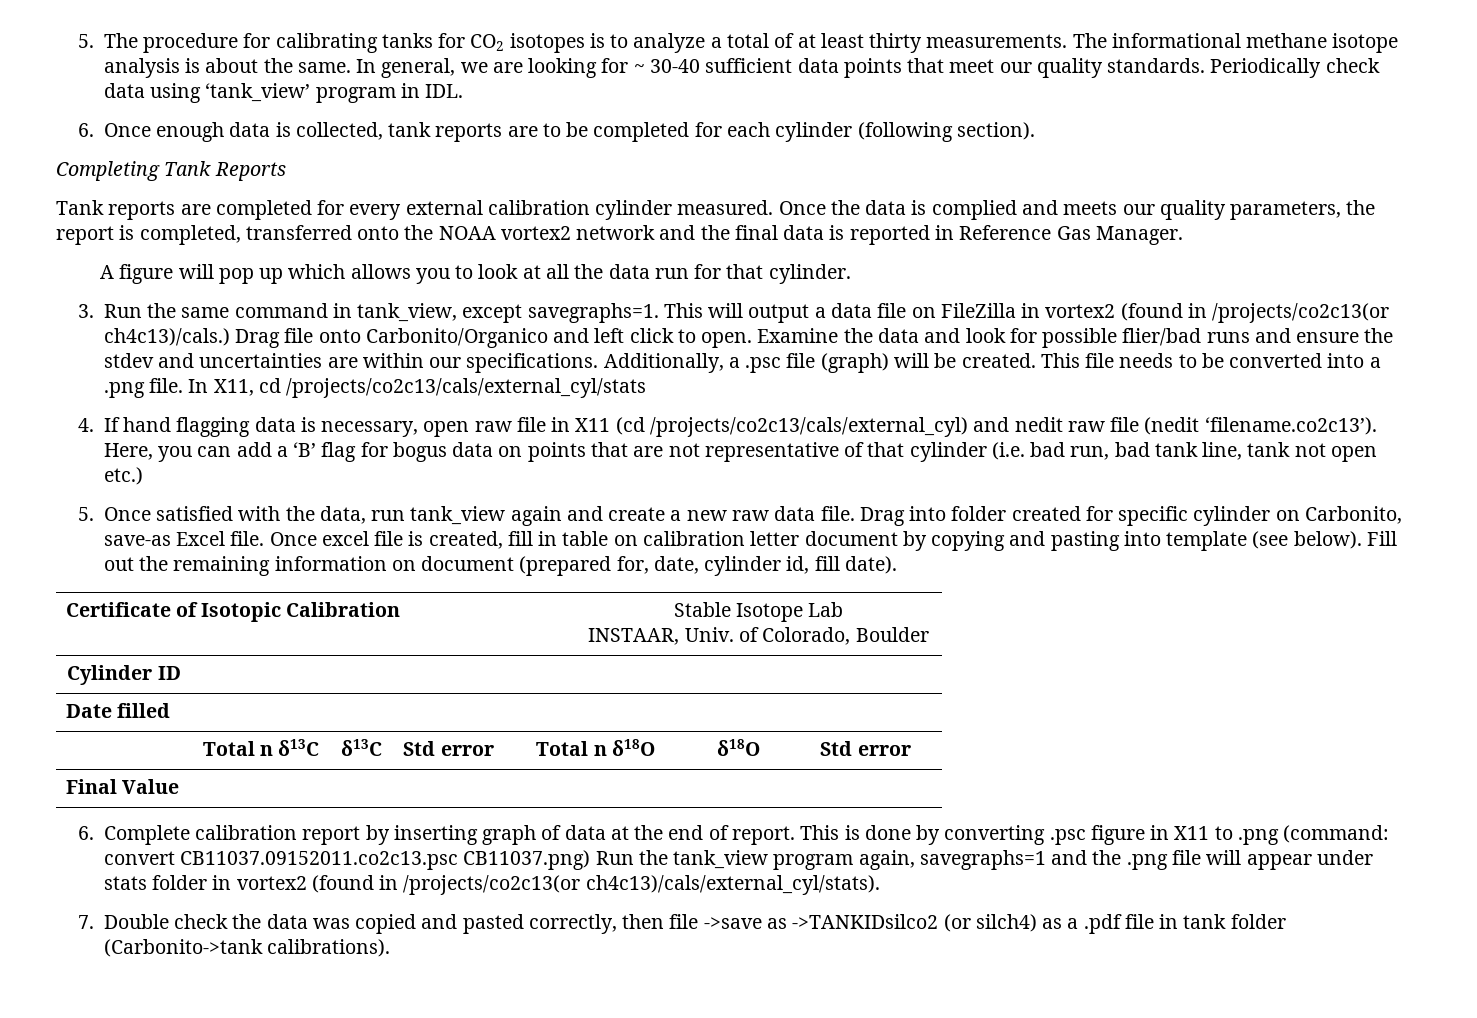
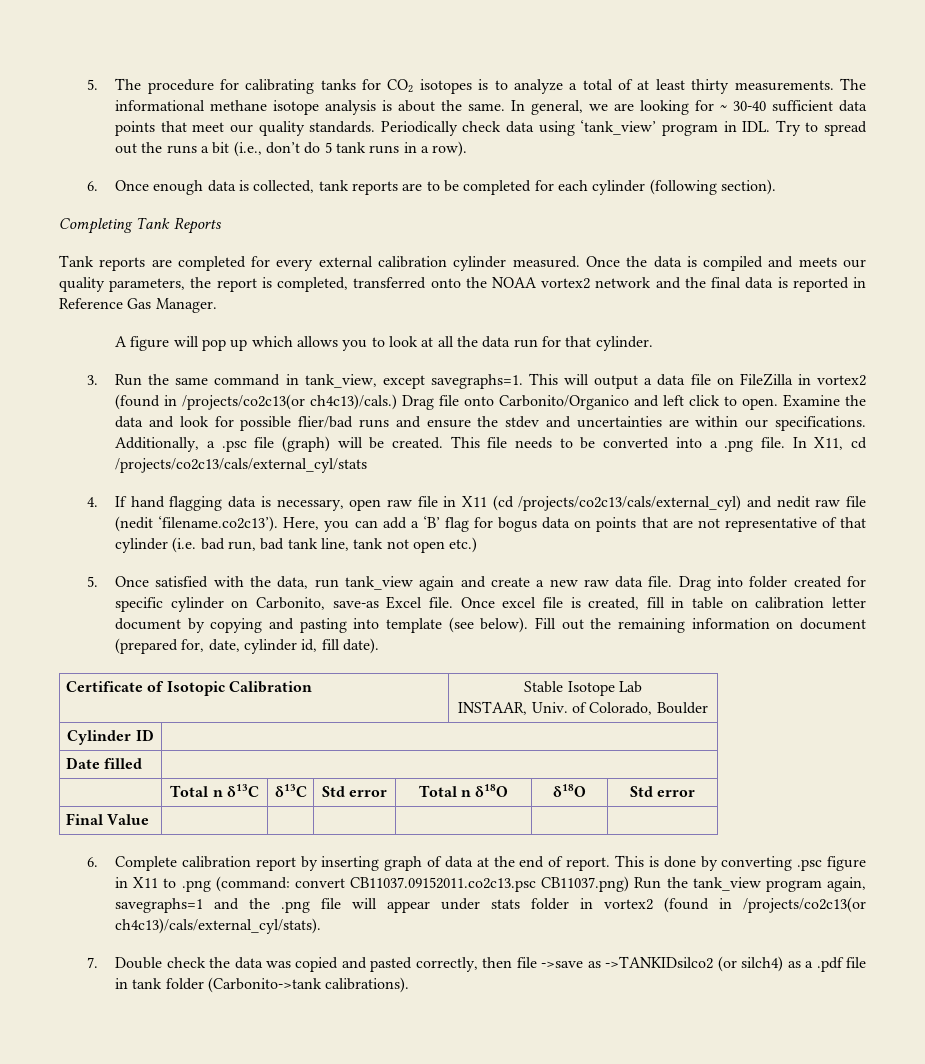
- Periodically check data using ‘tank_view’ program in IDL.
+ Periodically check data using ‘tank_view’ program in IDL. Try to spread out the runs a bit (i.e., don’t do 5 tank runs in a row).
- Once the data is complied and meets our quality parameters, the report is completed, transferred onto the NOAA vortex2 network and the final data is reported in Reference Gas Manager.
+ Once the data is compiled and meets our quality parameters, the report is completed, transferred onto the NOAA vortex2 network and the final data is reported in Reference Gas Manager.

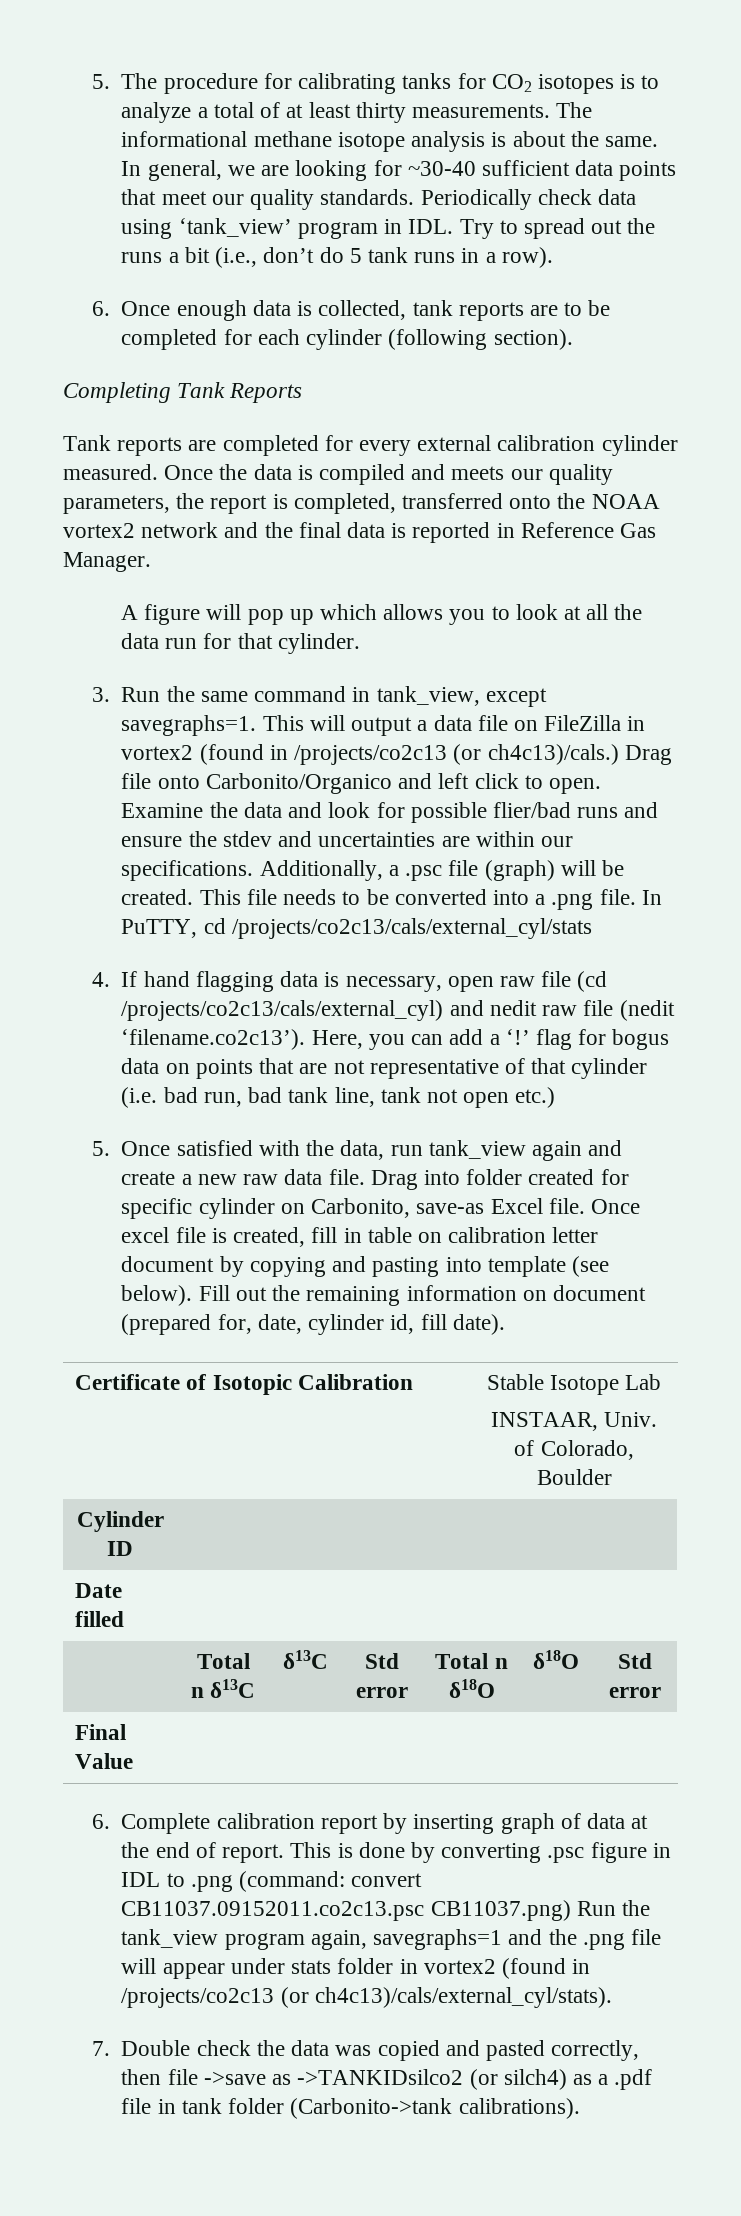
- In general, we are looking for ~ 30-40 sufficient data points that meet our quality standards.
+ In general, we are looking for ~30-40 sufficient data points that meet our quality standards.
- This will output a data file on FileZilla in vortex2 (found in /projects/co2c13(or ch4c13)/cals.)
+ This will output a data file on FileZilla in vortex2 (found in /projects/co2c13 (or ch4c13)/cals.)
- In X11, cd /projects/co2c13/cals/external_cyl/stats
+ In PuTTY, cd /projects/co2c13/cals/external_cyl/stats
- 4. If hand flagging data is necessary, open raw file in X11 (cd /projects/co2c13/cals/external_cyl) and nedit raw file (nedit ‘filename.co2c13’). Here, you can add a ‘B’ flag for bogus data on points that are not representative of that cylinder (i.e. bad run, bad tank line, tank not open etc.)
+ 4. If hand flagging data is necessary, open raw file (cd /projects/co2c13/cals/external_cyl) and nedit raw file (nedit ‘filename.co2c13’). Here, you can add a ‘!’ flag for bogus data on points that are not representative of that cylinder (i.e. bad run, bad tank line, tank not open etc.)
- This is done by converting .psc figure in X11 to .png (command: convert CB11037.09152011.co2c13.psc CB11037.png) Run the tank_view program again, savegraphs=1 and the .png file will appear under stats folder in vortex2 (found in /projects/co2c13(or ch4c13)/cals/external_cyl/stats).
+ This is done by converting .psc figure in IDL to .png (command: convert CB11037.09152011.co2c13.psc CB11037.png) Run the tank_view program again, savegraphs=1 and the .png file will appear under stats folder in vortex2 (found in /projects/co2c13 (or ch4c13)/cals/external_cyl/stats).

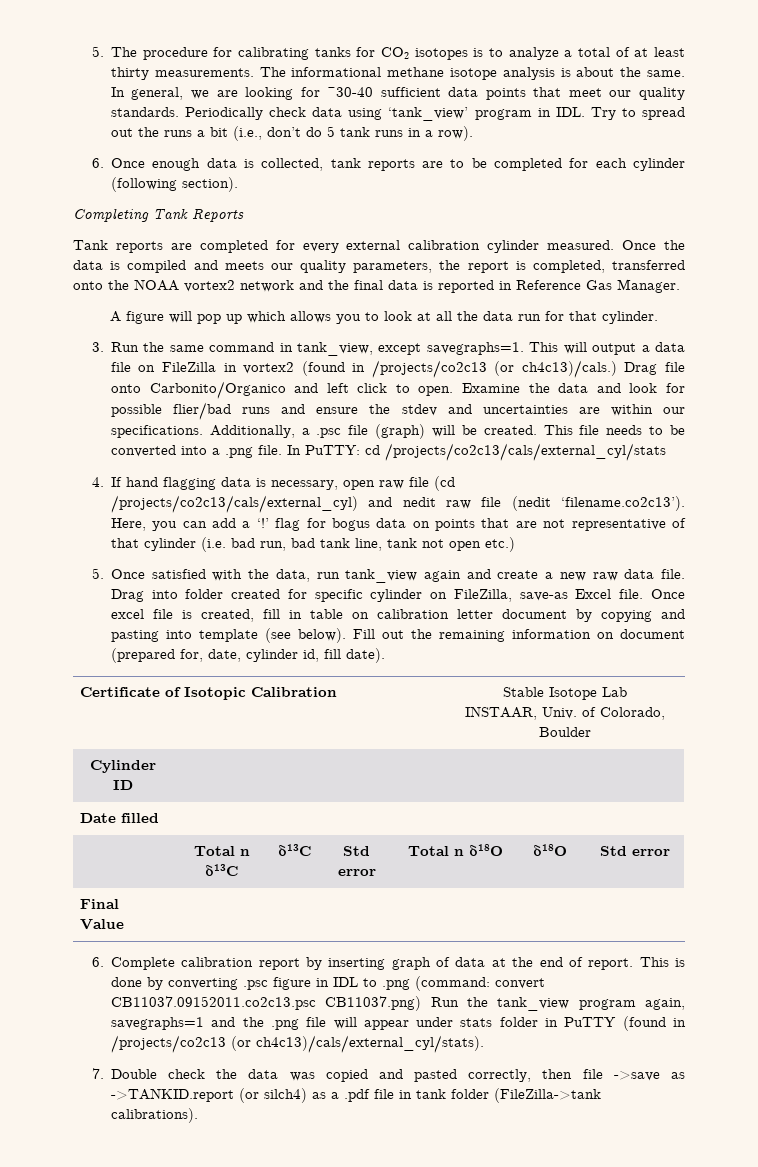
- In PuTTY, cd /projects/co2c13/cals/external_cyl/stats
+ In PuTTY: cd /projects/co2c13/cals/external_cyl/stats
- Drag into folder created for specific cylinder on Carbonito, save-as Excel file.
+ Drag into folder created for specific cylinder on FileZilla, save-as Excel file.
- This is done by converting .psc figure in IDL to .png (command: convert CB11037.09152011.co2c13.psc CB11037.png) Run the tank_view program again, savegraphs=1 and the .png file will appear under stats folder in vortex2 (found in /projects/co2c13 (or ch4c13)/cals/external_cyl/stats).
+ This is done by converting .psc figure in IDL to .png (command: convert CB11037.09152011.co2c13.psc CB11037.png) Run the tank_view program again, savegraphs=1 and the .png file will appear under stats folder in PuTTY (found in /projects/co2c13 (or ch4c13)/cals/external_cyl/stats).
- 7. Double check the data was copied and pasted correctly, then file ->save as ->TANKIDsilco2 (or silch4) as a .pdf file in tank folder (Carbonito->tank calibrations).
+ 7. Double check the data was copied and pasted correctly, then file ->save as ->TANKID.report (or silch4) as a .pdf file in tank folder (FileZilla->tank calibrations).

